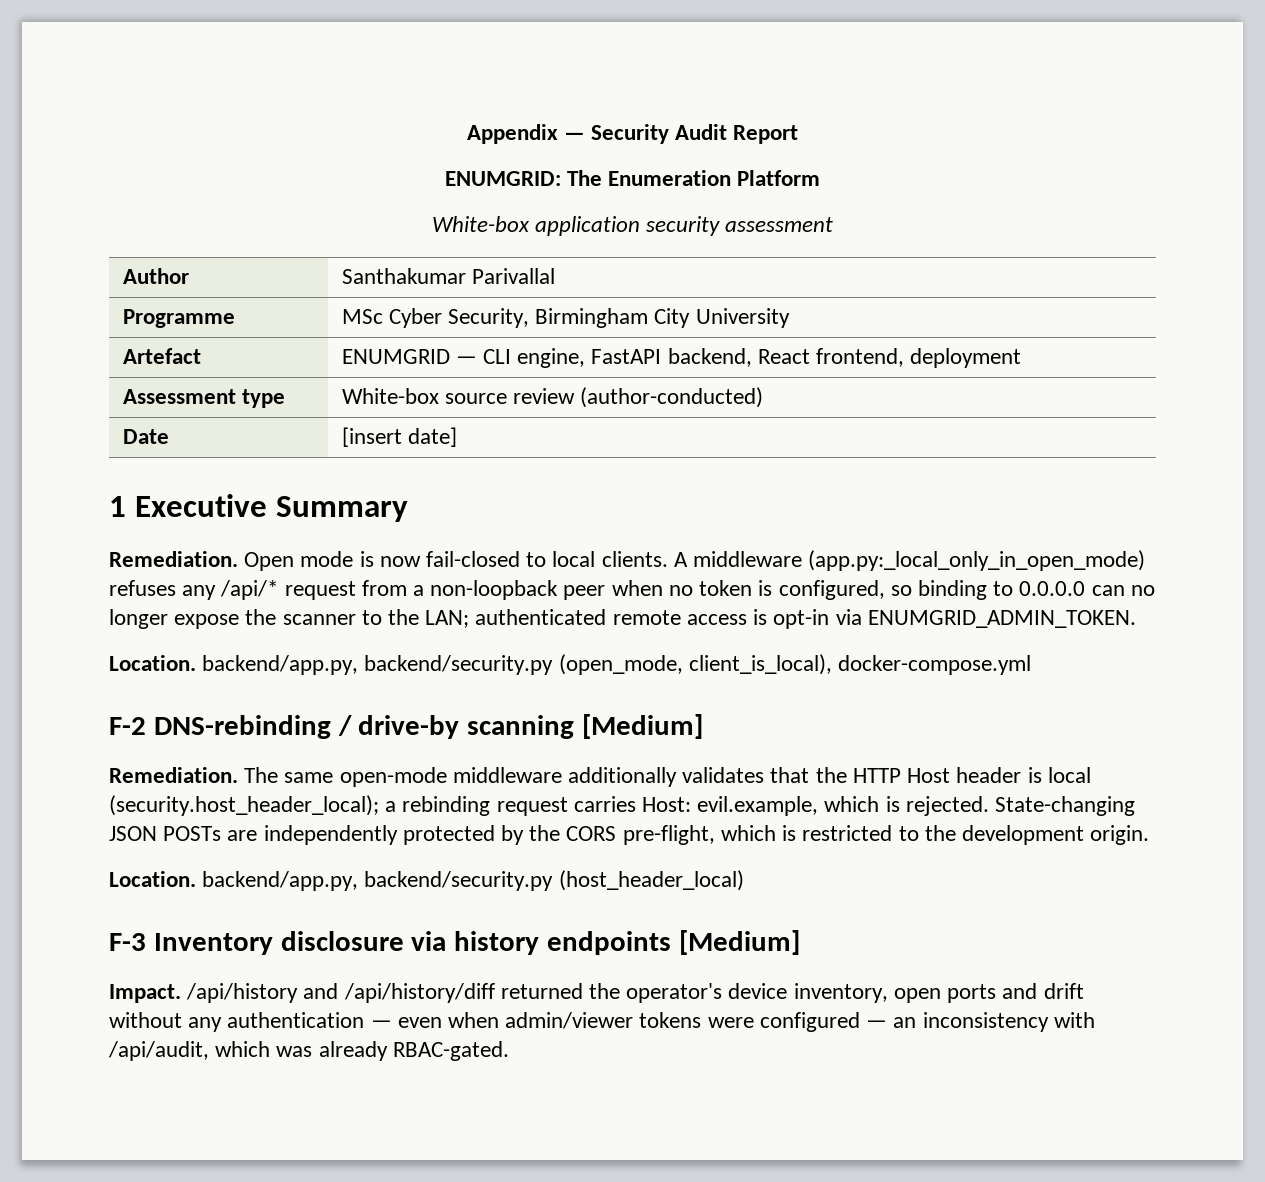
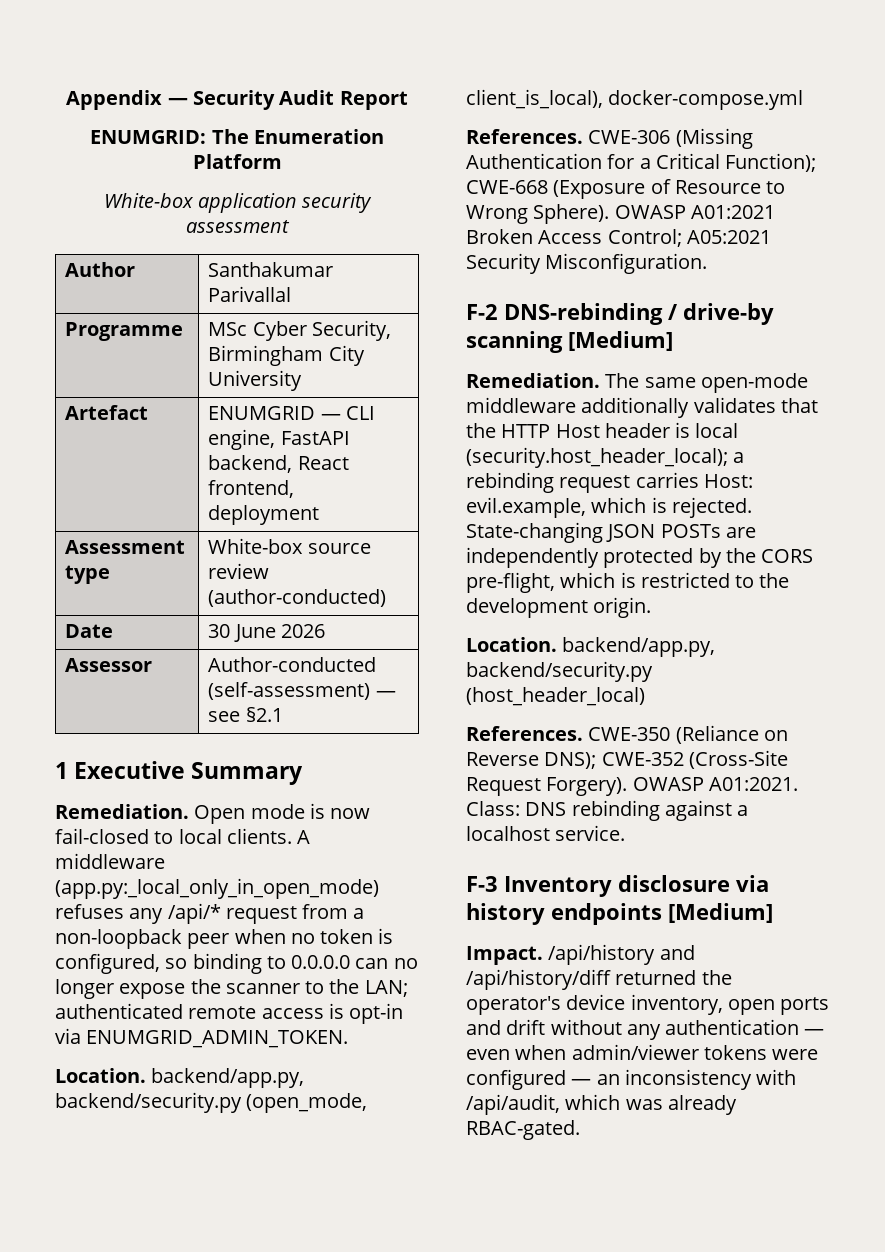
- Date | [insert date]
+ Date | 30 June 2026
+ Assessor | Author-conducted (self-assessment) — see §2.1
+ References. CWE-306 (Missing Authentication for a Critical Function); CWE-668 (Exposure of Resource to Wrong Sphere). OWASP A01:2021 Broken Access Control; A05:2021 Security Misconfiguration.
+ References. CWE-350 (Reliance on Reverse DNS); CWE-352 (Cross-Site Request Forgery). OWASP A01:2021. Class: DNS rebinding against a localhost service.

